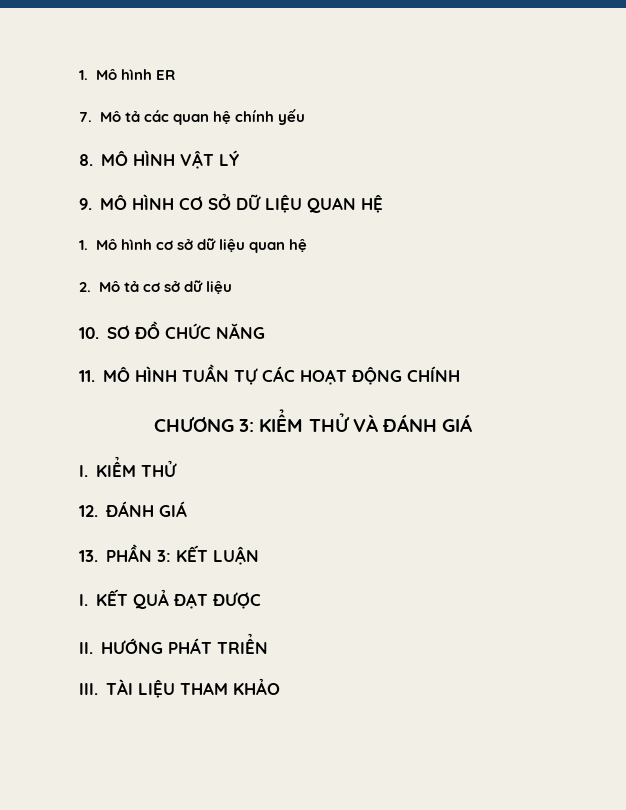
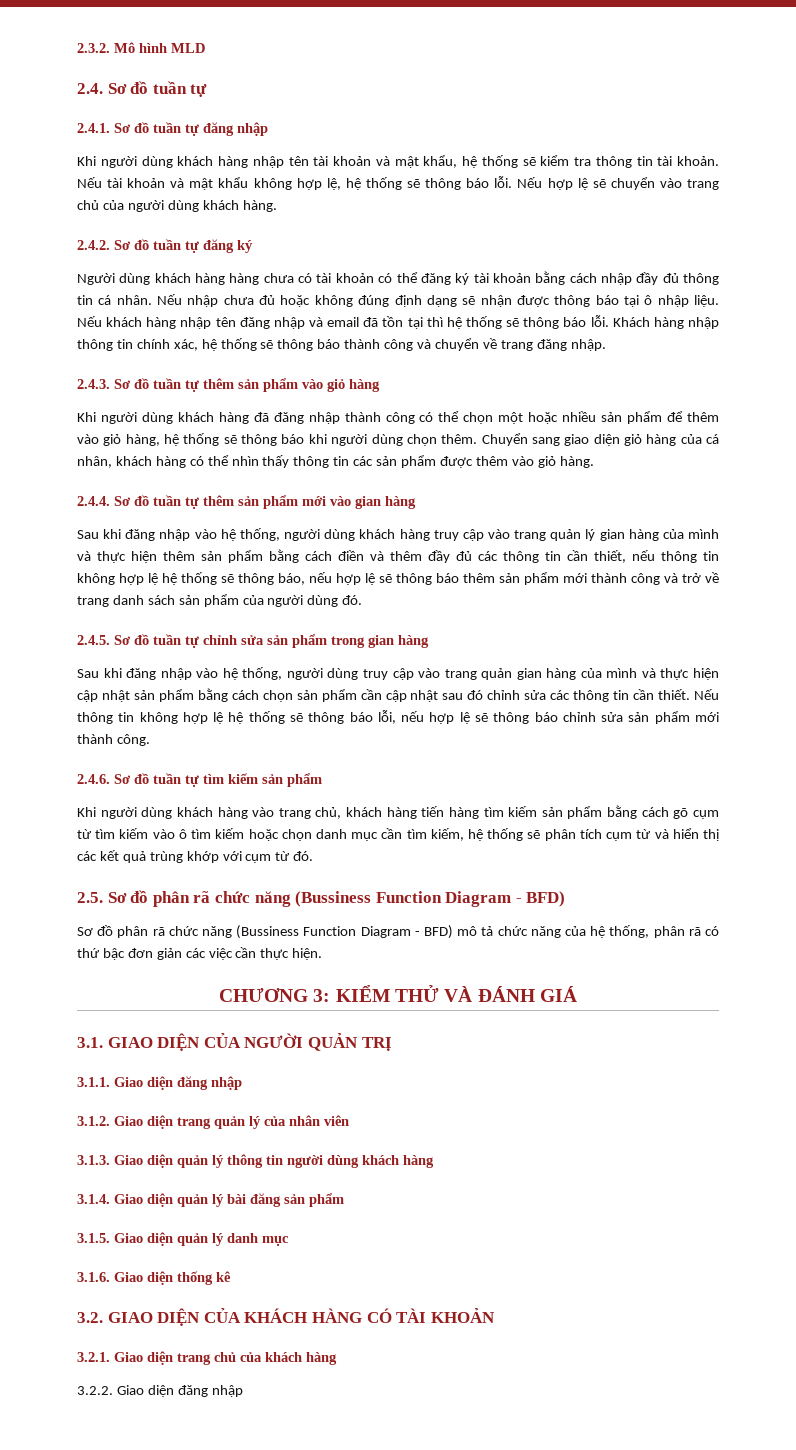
- 1. Mô hình ER
- 7. Mô tả các quan hệ chính yếu
- 8. MÔ HÌNH VẬT LÝ
- 9. MÔ HÌNH CƠ SỞ DỮ LIỆU QUAN HỆ
- 1. Mô hình cơ sở dữ liệu quan hệ
- 2. Mô tả cơ sở dữ liệu
- 10. SƠ ĐỒ CHỨC NĂNG
- 11. MÔ HÌNH TUẦN TỰ CÁC HOẠT ĐỘNG CHÍNH
+ 2.3.2. Mô hình MLD
+ 2.4. Sơ đồ tuần tự
+ 2.4.1. Sơ đồ tuần tự đăng nhập
+ Khi người dùng khách hàng nhập tên tài khoản và mật khẩu, hệ thống sẽ kiểm tra thông tin tài khoản. Nếu tài khoản và mật khẩu không hợp lệ, hệ thống sẽ thông báo lỗi. Nếu hợp lệ sẽ chuyển vào trang chủ của người dùng khách hàng.
+ 2.4.2. Sơ đồ tuần tự đăng ký
+ Người dùng khách hàng hàng chưa có tài khoản có thể đăng ký tài khoản bằng cách nhập đầy đủ thông tin cá nhân. Nếu nhập chưa đủ hoặc không đúng định dạng sẽ nhận được thông báo tại ô nhập liệu. Nếu khách hàng nhập tên đăng nhập và email đã tồn tại thì hệ thống sẽ thông báo lỗi. Khách hàng nhập thông tin chính xác, hệ thống sẽ thông báo thành công và chuyển về trang đăng nhập.
+ 2.4.3. Sơ đồ tuần tự thêm sản phẩm vào giỏ hàng
+ Khi người dùng khách hàng đã đăng nhập thành công có thể chọn một hoặc nhiều sản phẩm để thêm vào giỏ hàng, hệ thống sẽ thông báo khi người dùng chọn thêm. Chuyển sang giao diện giỏ hàng của cá nhân, khách hàng có thể nhìn thấy thông tin các sản phẩm được thêm vào giỏ hàng.
+ 2.4.4. Sơ đồ tuần tự thêm sản phẩm mới vào gian hàng
+ Sau khi đăng nhập vào hệ thống, người dùng khách hàng truy cập vào trang quản lý gian hàng của mình và thực hiện thêm sản phẩm bằng cách điền và thêm đầy đủ các thông tin cần thiết, nếu thông tin không hợp lệ hệ thống sẽ thông báo, nếu hợp lệ sẽ thông báo thêm sản phẩm mới thành công và trở về trang danh sách sản phẩm của người dùng đó.
+ 2.4.5. Sơ đồ tuần tự chỉnh sửa sản phẩm trong gian hàng
+ Sau khi đăng nhập vào hệ thống, người dùng truy cập vào trang quản gian hàng của mình và thực hiện cập nhật sản phẩm bằng cách chọn sản phẩm cần cập nhật sau đó chỉnh sửa các thông tin cần thiết. Nếu thông tin không hợp lệ hệ thống sẽ thông báo lỗi, nếu hợp lệ sẽ thông báo chỉnh sửa sản phẩm mới thành công.
+ 2.4.6. Sơ đồ tuần tự tìm kiếm sản phẩm
+ Khi người dùng khách hàng vào trang chủ, khách hàng tiến hàng tìm kiếm sản phẩm bằng cách gõ cụm từ tìm kiếm vào ô tìm kiếm hoặc chọn danh mục cần tìm kiếm, hệ thống sẽ phân tích cụm từ và hiển thị các kết quả trùng khớp với cụm từ đó.
+ 2.5. Sơ đồ phân rã chức năng (Bussiness Function Diagram - BFD)
+ Sơ đồ phân rã chức năng (Bussiness Function Diagram - BFD) mô tả chức năng của hệ thống, phân rã có thứ bậc đơn giản các việc cần thực hiện.
- I. KIỂM THỬ
- 12. ĐÁNH GIÁ
- 13. PHẦN 3: KẾT LUẬN
- I. KẾT QUẢ ĐẠT ĐƯỢC
- II. HƯỚNG PHÁT TRIỂN
- III. TÀI LIỆU THAM KHẢO
+ 3.1. GIAO DIỆN CỦA NGƯỜI QUẢN TRỊ
+ 3.1.1. Giao diện đăng nhập
+ 3.1.2. Giao diện trang quản lý của nhân viên
+ 3.1.3. Giao diện quản lý thông tin người dùng khách hàng
+ 3.1.4. Giao diện quản lý bài đăng sản phẩm
+ 3.1.5. Giao diện quản lý danh mục
+ 3.1.6. Giao diện thống kê
+ 3.2. GIAO DIỆN CỦA KHÁCH HÀNG CÓ TÀI KHOẢN
+ 3.2.1. Giao diện trang chủ của khách hàng
+ 3.2.2. Giao diện đăng nhập

